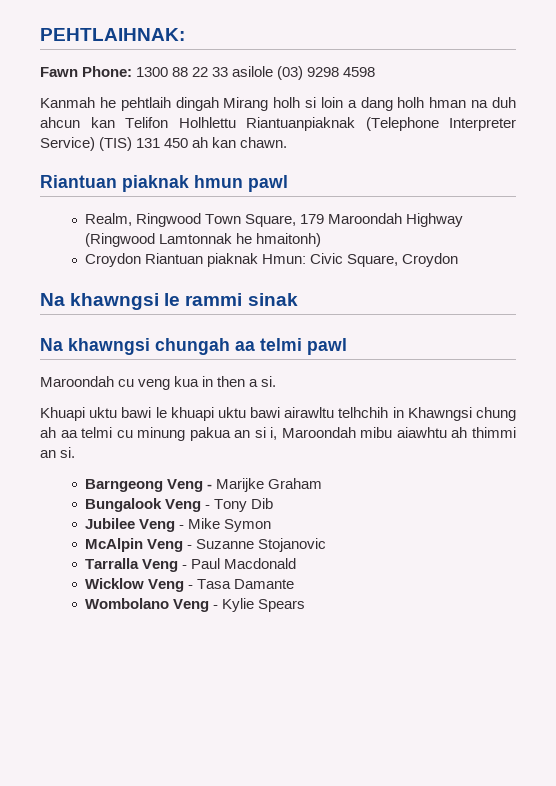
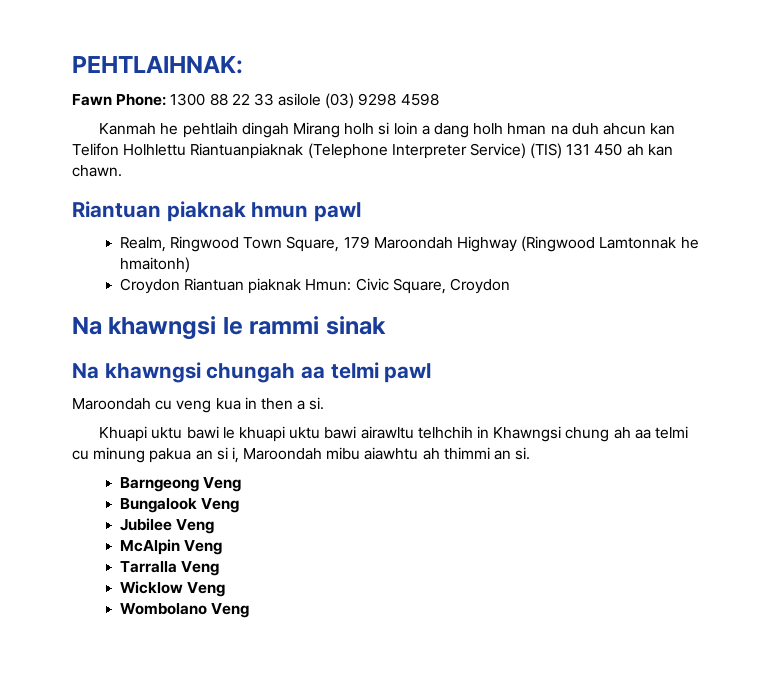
- Barngeong Veng - Marijke Graham
+ Barngeong Veng
- Bungalook Veng - Tony Dib
+ Bungalook Veng
- Jubilee Veng - Mike Symon
+ Jubilee Veng
- McAlpin Veng - Suzanne Stojanovic
+ McAlpin Veng
- Tarralla Veng - Paul Macdonald
+ Tarralla Veng
- Wicklow Veng - Tasa Damante
+ Wicklow Veng
- Wombolano Veng - Kylie Spears
+ Wombolano Veng

